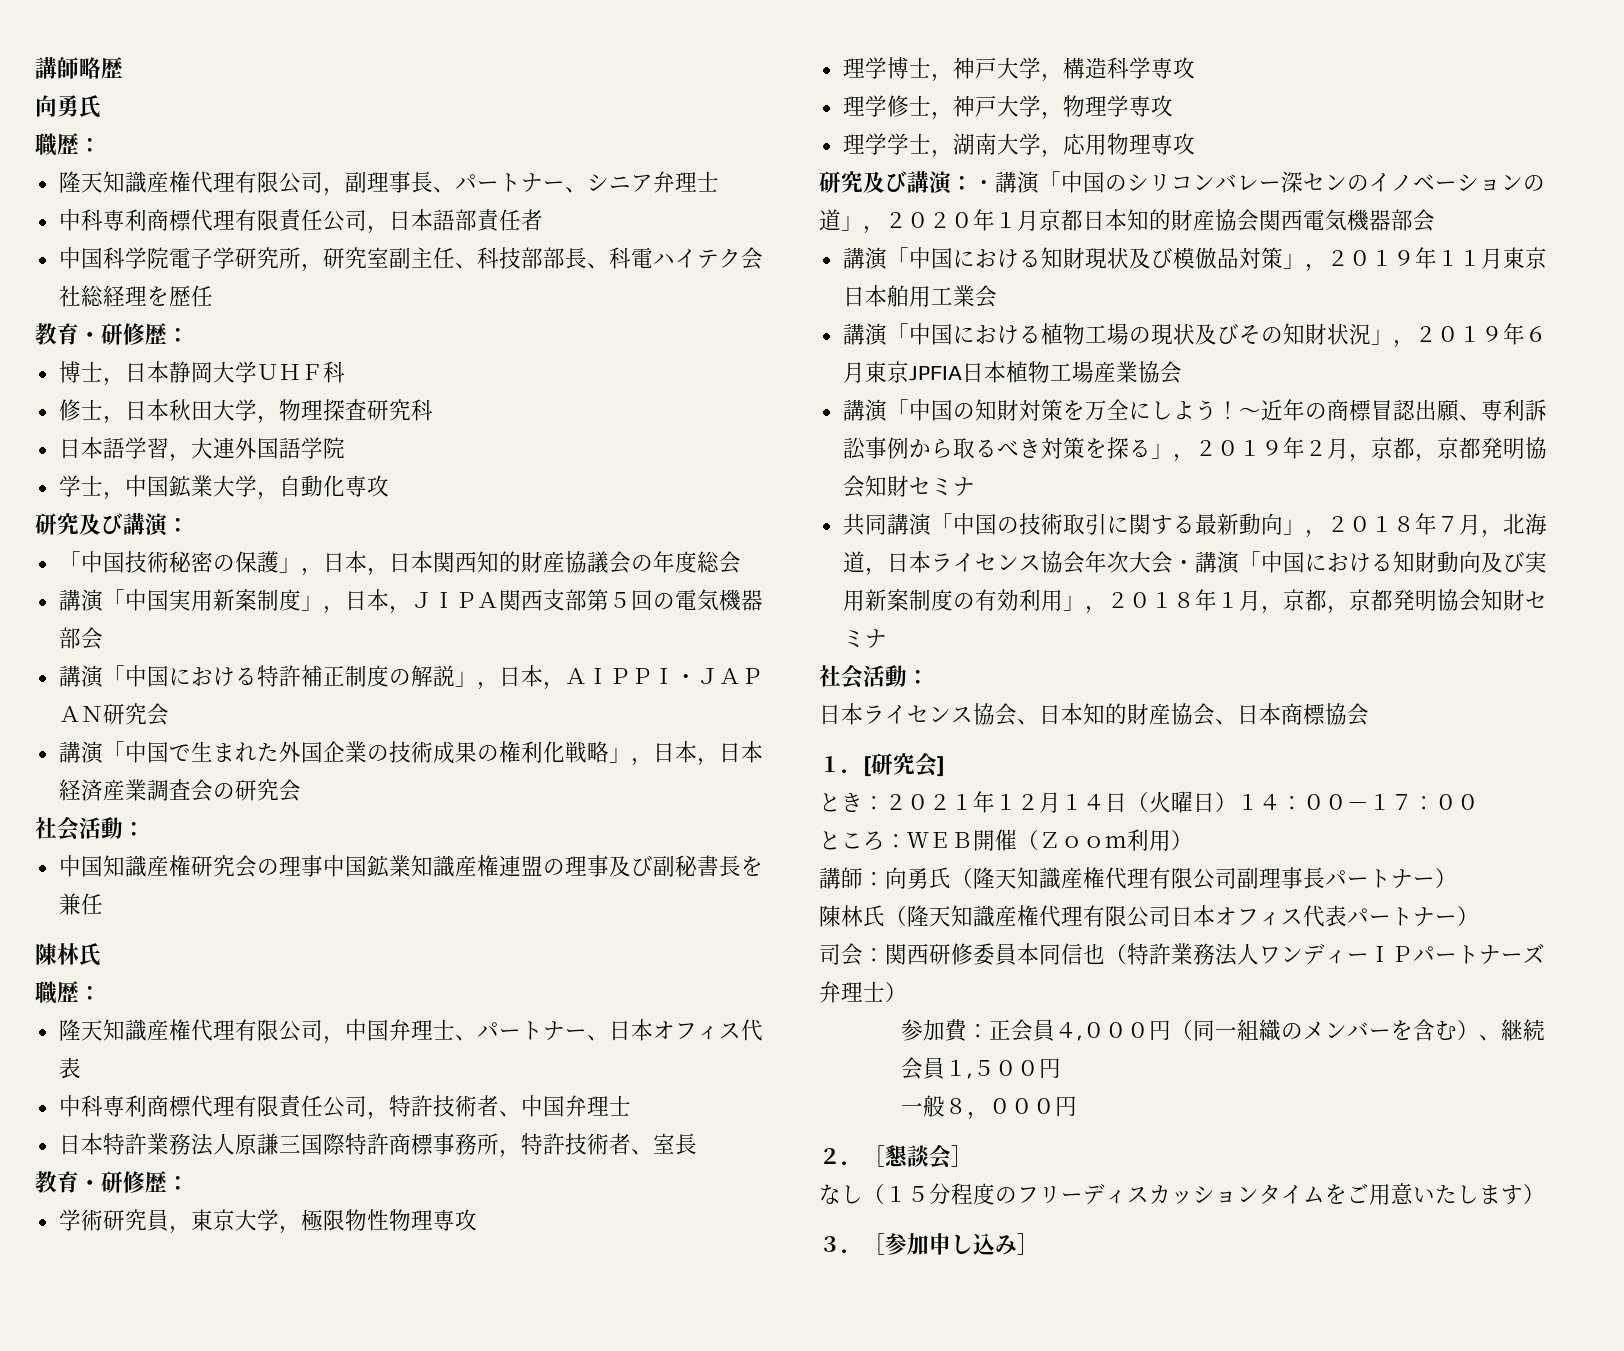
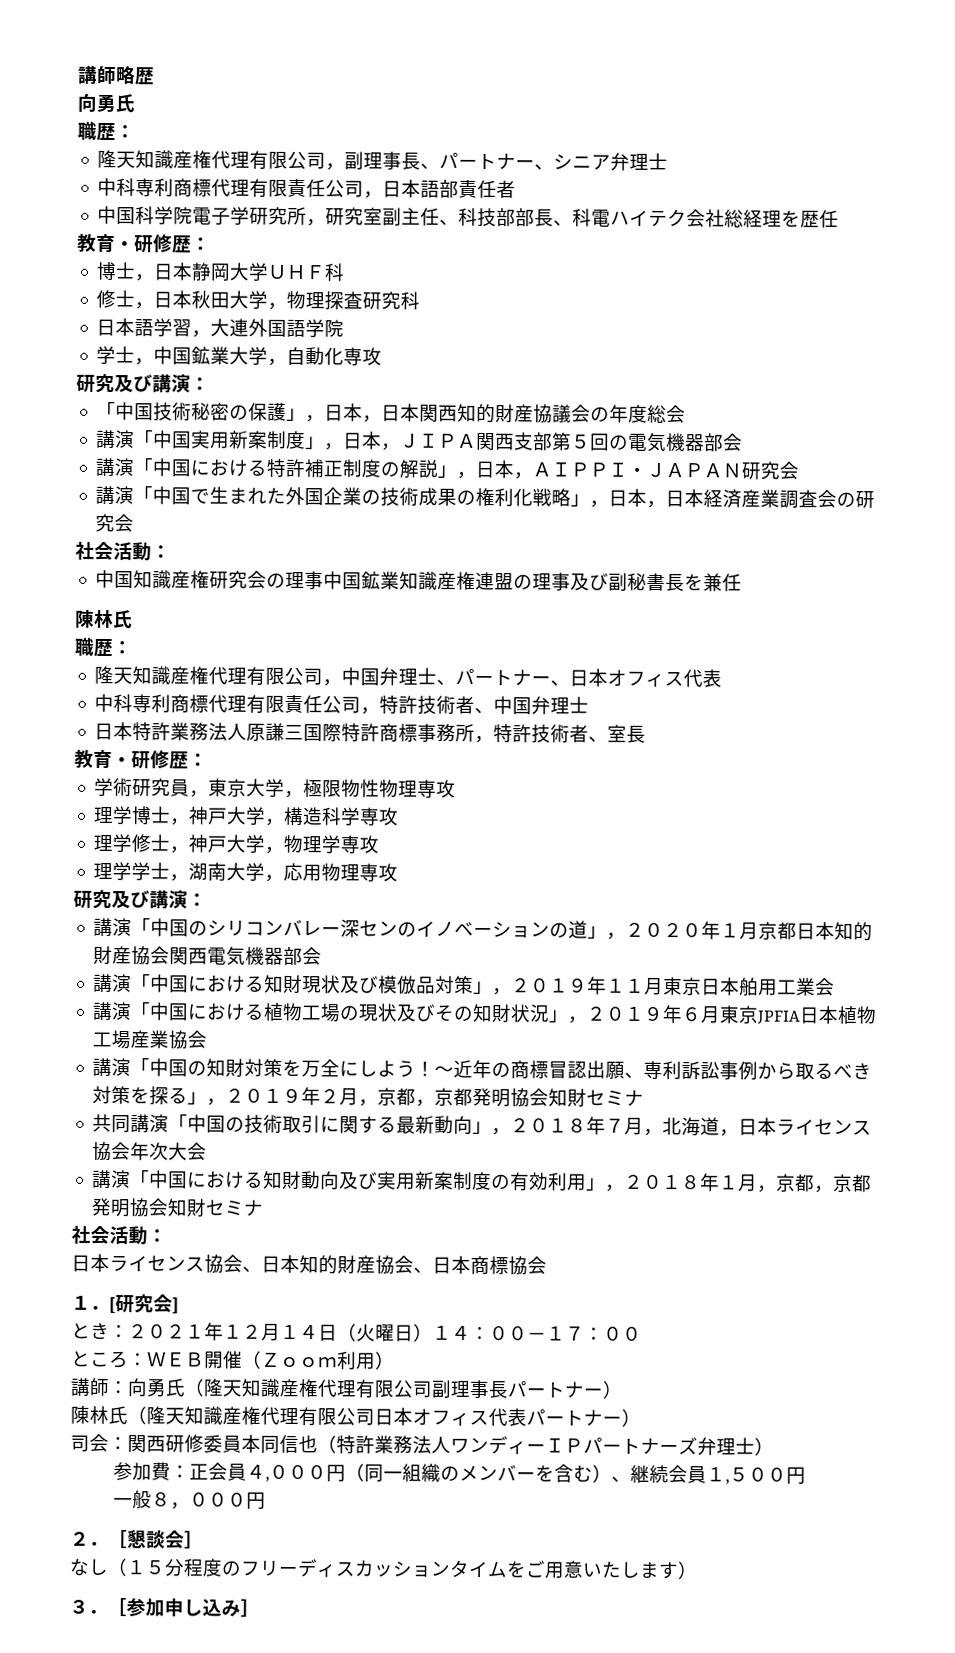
  理学学士，湖南大学，応用物理専攻
- 研究及び講演：・講演「中国のシリコンバレー深センのイノベーションの道」，２０２０年１月京都日本知的財産協会関西電気機器部会
+ 研究及び講演：
+ 講演「中国のシリコンバレー深センのイノベーションの道」，２０２０年１月京都日本知的財産協会関西電気機器部会
- 共同講演「中国の技術取引に関する最新動向」，２０１８年７月，北海道，日本ライセンス協会年次大会・講演「中国における知財動向及び実用新案制度の有効利用」，２０１８年１月，京都，京都発明協会知財セミナ
+ 共同講演「中国の技術取引に関する最新動向」，２０１８年７月，北海道，日本ライセンス協会年次大会
+ 講演「中国における知財動向及び実用新案制度の有効利用」，２０１８年１月，京都，京都発明協会知財セミナ

